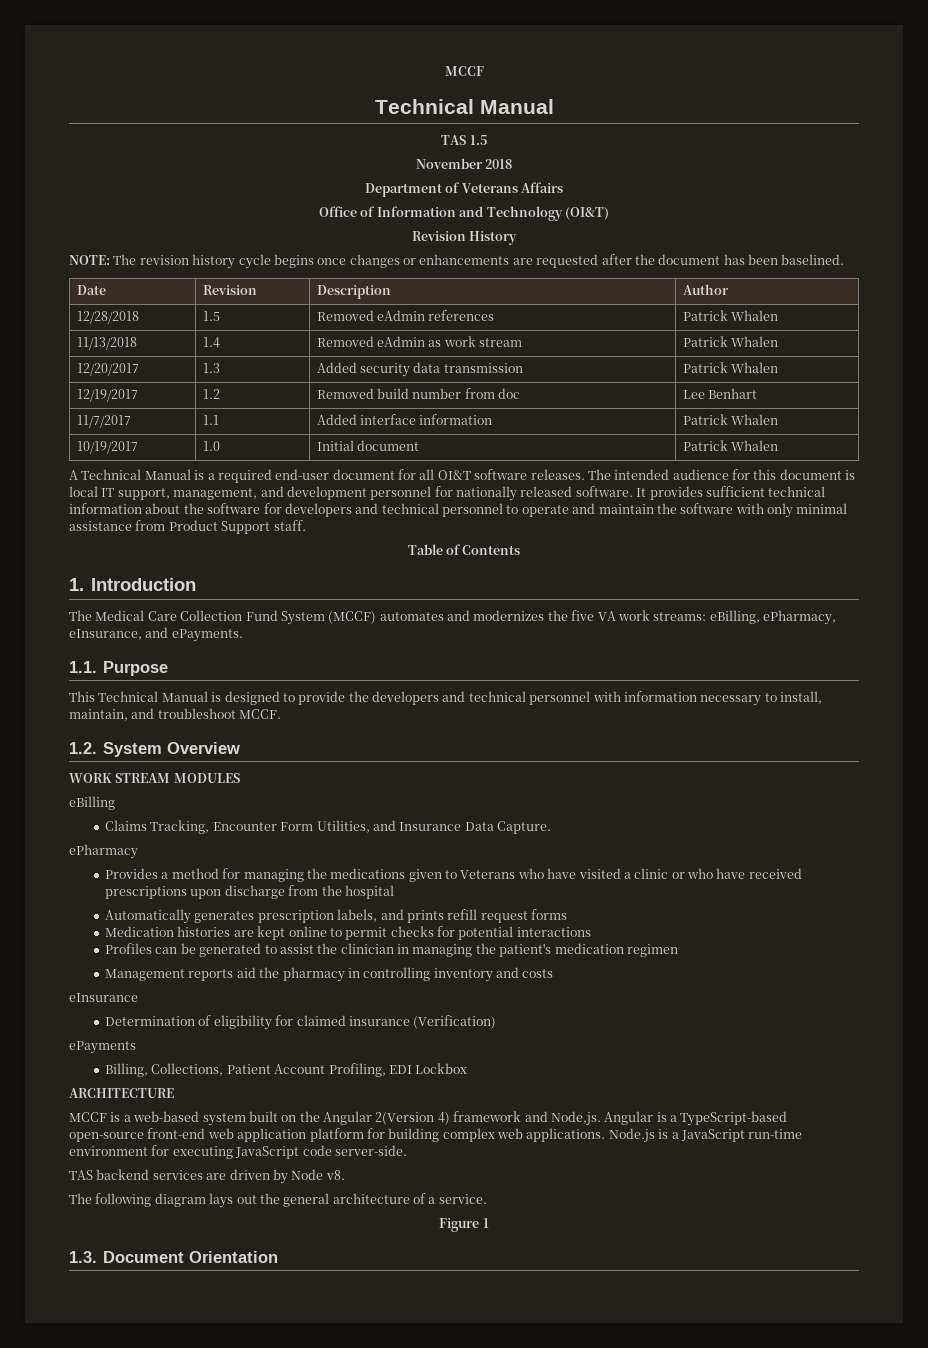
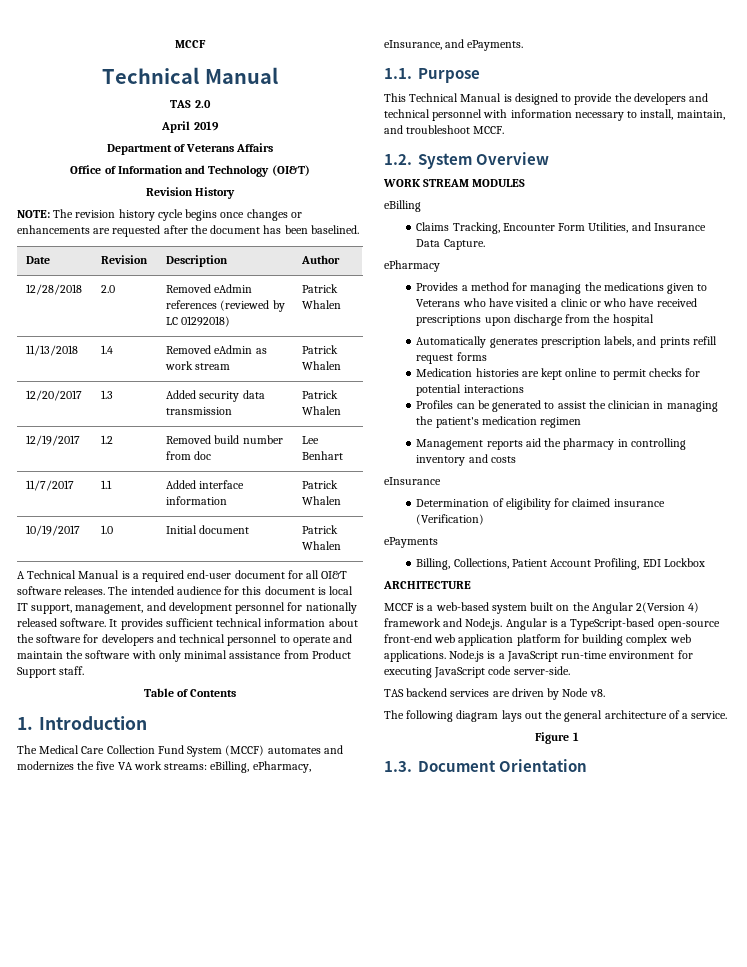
- TAS 1.5
- November 2018
+ TAS 2.0
+ April 2019
- 12/28/2018 | 1.5 | Removed eAdmin references | Patrick Whalen
+ 12/28/2018 | 2.0 | Removed eAdmin references (reviewed by LC 01292018) | Patrick Whalen

